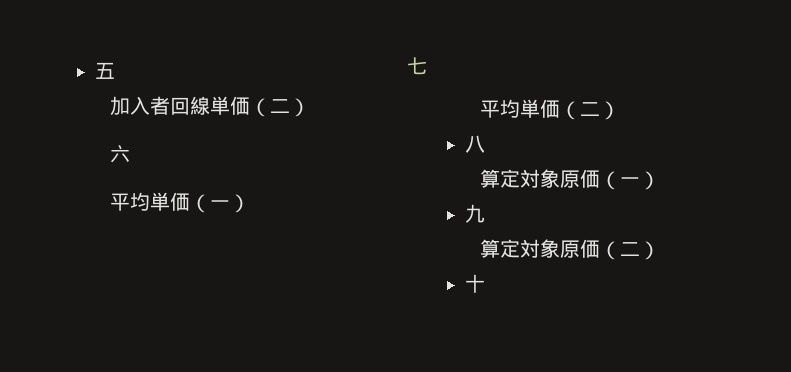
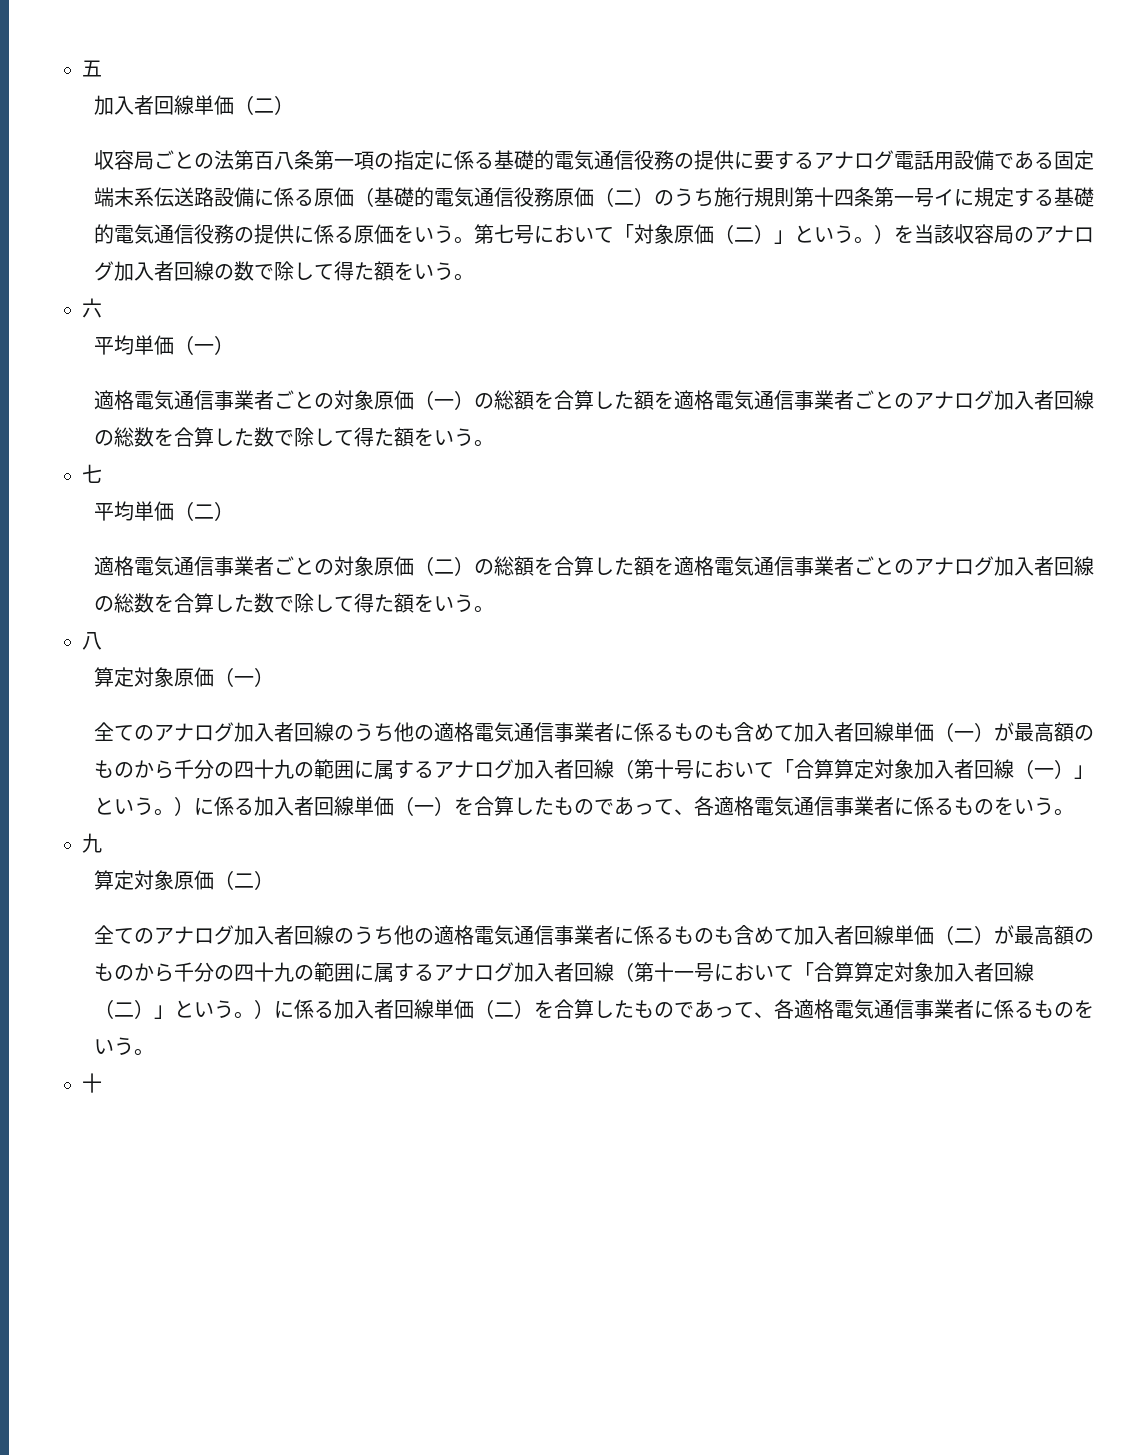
+ 収容局ごとの法第百八条第一項の指定に係る基礎的電気通信役務の提供に要するアナログ電話用設備である固定端末系伝送路設備に係る原価（基礎的電気通信役務原価（二）のうち施行規則第十四条第一号イに規定する基礎的電気通信役務の提供に係る原価をいう。第七号において「対象原価（二）」という。）を当該収容局のアナログ加入者回線の数で除して得た額をいう。
  六
  平均単価（一）
+ 適格電気通信事業者ごとの対象原価（一）の総額を合算した額を適格電気通信事業者ごとのアナログ加入者回線の総数を合算した数で除して得た額をいう。
  七
  平均単価（二）
+ 適格電気通信事業者ごとの対象原価（二）の総額を合算した額を適格電気通信事業者ごとのアナログ加入者回線の総数を合算した数で除して得た額をいう。
+ 全てのアナログ加入者回線のうち他の適格電気通信事業者に係るものも含めて加入者回線単価（一）が最高額のものから千分の四十九の範囲に属するアナログ加入者回線（第十号において「合算算定対象加入者回線（一）」という。）に係る加入者回線単価（一）を合算したものであって、各適格電気通信事業者に係るものをいう。
+ 全てのアナログ加入者回線のうち他の適格電気通信事業者に係るものも含めて加入者回線単価（二）が最高額のものから千分の四十九の範囲に属するアナログ加入者回線（第十一号において「合算算定対象加入者回線（二）」という。）に係る加入者回線単価（二）を合算したものであって、各適格電気通信事業者に係るものをいう。

